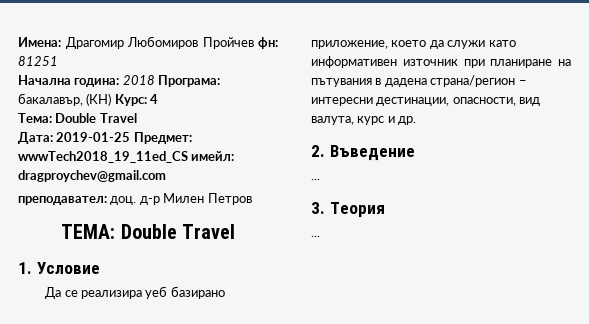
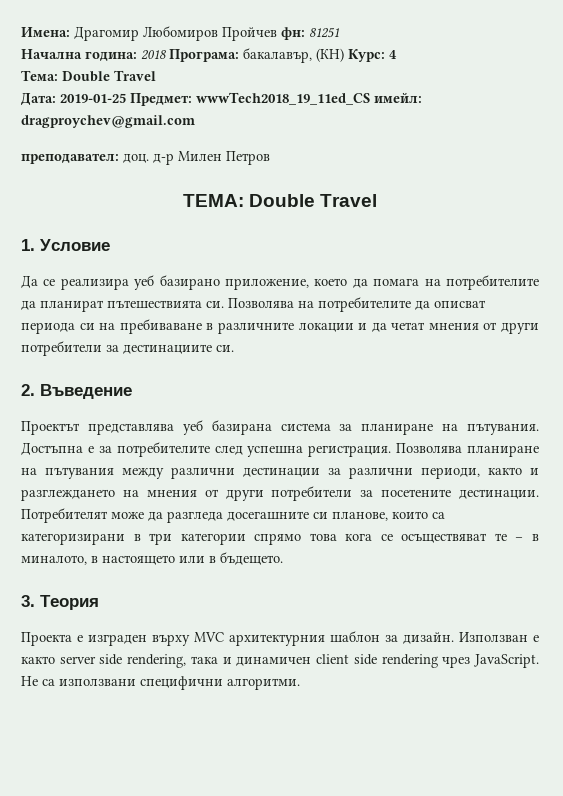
- Да се реализира уеб базирано приложение, което да служи като информативен източник при планиране на пътувания в дадена страна/регион – интересни дестинации, опасности, вид валута, курс и др.
+ Да се реализира уеб базирано приложение, което да помага на потребителите да планират пътешествията си. Позволява на потребителите да описват периода си на пребиваване в различните локации и да четат мнения от други потребители за дестинациите си.
  2. Въведение
- ...
+ Проектът представлява уеб базирана система за планиране на пътувания. Достъпна е за потребителите след успешна регистрация. Позволява планиране на пътувания между различни дестинации за различни периоди, както и разглеждането на мнения от други потребители за посетените дестинации. Потребителят може да разгледа досегашните си планове, които са категоризирани в три категории спрямо това кога се осъществяват те – в миналото, в настоящето или в бъдещето.
  3. Теория
- ...
+ Проекта е изграден върху MVC архитектурния шаблон за дизайн. Използван е както server side rendering, така и динамичен client side rendering чрез JavaScript. Не са използвани специфични алгоритми.

